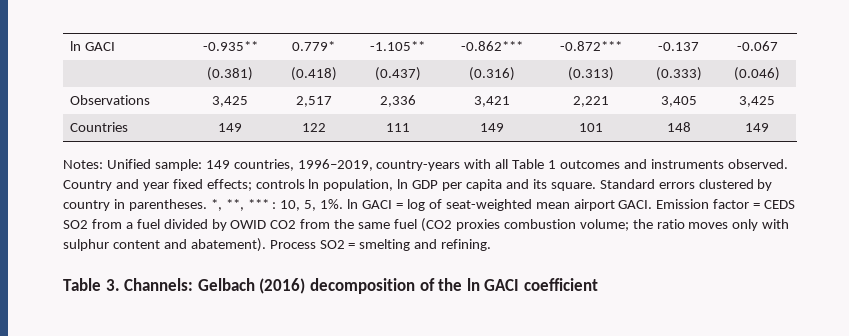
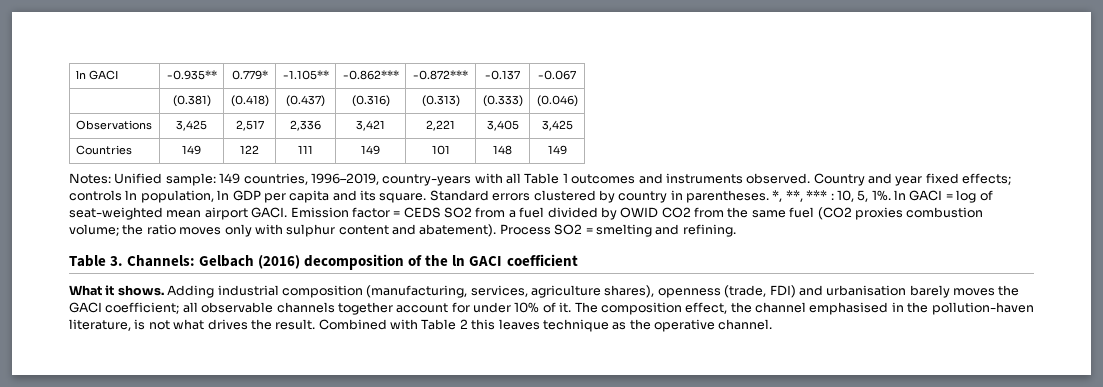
+ What it shows. Adding industrial composition (manufacturing, services, agriculture shares), openness (trade, FDI) and urbanisation barely moves the GACI coefficient; all observable channels together account for under 10% of it. The composition effect, the channel emphasised in the pollution-haven literature, is not what drives the result. Combined with Table 2 this leaves technique as the operative channel.

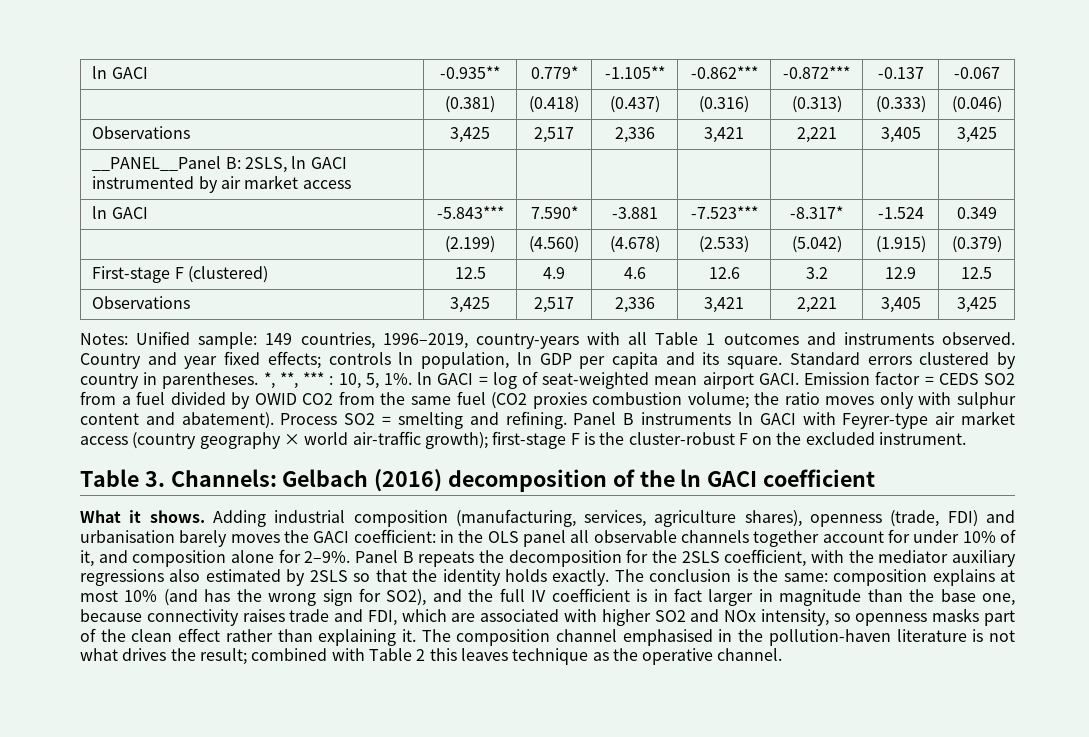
- Countries | 149 | 122 | 111 | 149 | 101 | 148 | 149
+ __PANEL__Panel B: 2SLS, ln GACI instrumented by air market access | | | | | | |
+ ln GACI | -5.843*** | 7.590* | -3.881 | -7.523*** | -8.317* | -1.524 | 0.349
+ | (2.199) | (4.560) | (4.678) | (2.533) | (5.042) | (1.915) | (0.379)
+ First-stage F (clustered) | 12.5 | 4.9 | 4.6 | 12.6 | 3.2 | 12.9 | 12.5
+ Observations | 3,425 | 2,517 | 2,336 | 3,421 | 2,221 | 3,405 | 3,425
+ Panel B instruments ln GACI with Feyrer-type air market access (country geography × world air-traffic growth); first-stage F is the cluster-robust F on the excluded instrument.
- Adding industrial composition (manufacturing, services, agriculture shares), openness (trade, FDI) and urbanisation barely moves the GACI coefficient; all observable channels together account for under 10% of it.
+ Adding industrial composition (manufacturing, services, agriculture shares), openness (trade, FDI) and urbanisation barely moves the GACI coefficient: in the OLS panel all observable channels together account for under 10% of it, and composition alone for 2–9%. Panel B repeats the decomposition for the 2SLS coefficient, with the mediator auxiliary regressions also estimated by 2SLS so that the identity holds exactly. The conclusion is the same: composition explains at most 10% (and has the wrong sign for SO2), and the full IV coefficient is in fact larger in magnitude than the base one, because connectivity raises trade and FDI, which are associated with higher SO2 and NOx intensity, so openness masks part of the clean effect rather than explaining it.
- The composition effect, the channel emphasised in the pollution-haven literature, is not what drives the result. Combined with Table 2 this leaves technique as the operative channel.
+ The composition channel emphasised in the pollution-haven literature is not what drives the result; combined with Table 2 this leaves technique as the operative channel.

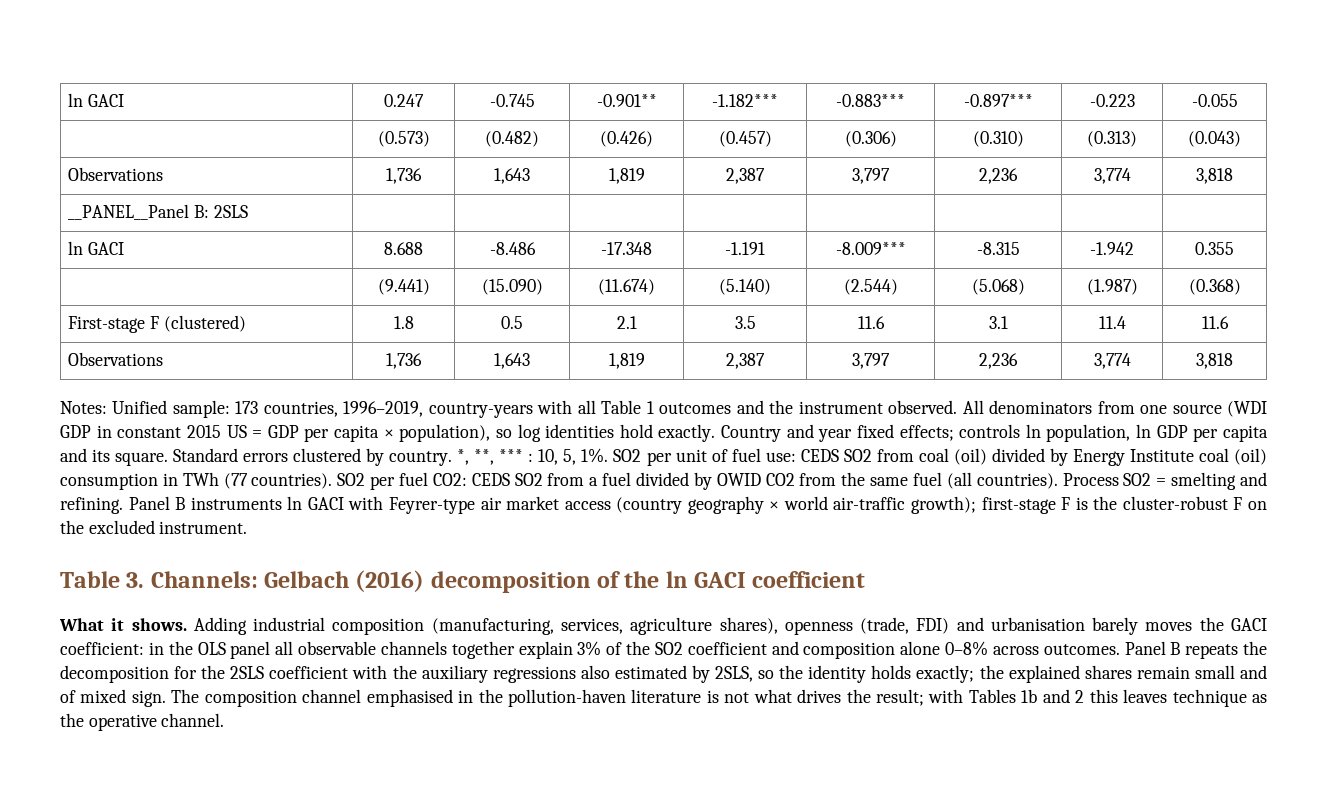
- ln GACI | -0.935** | 0.779* | -1.105** | -0.862*** | -0.872*** | -0.137 | -0.067
- | (0.381) | (0.418) | (0.437) | (0.316) | (0.313) | (0.333) | (0.046)
- Observations | 3,425 | 2,517 | 2,336 | 3,421 | 2,221 | 3,405 | 3,425
- __PANEL__Panel B: 2SLS, ln GACI instrumented by air market access | | | | | | |
- ln GACI | -5.843*** | 7.590* | -3.881 | -7.523*** | -8.317* | -1.524 | 0.349
- | (2.199) | (4.560) | (4.678) | (2.533) | (5.042) | (1.915) | (0.379)
- First-stage F (clustered) | 12.5 | 4.9 | 4.6 | 12.6 | 3.2 | 12.9 | 12.5
- Observations | 3,425 | 2,517 | 2,336 | 3,421 | 2,221 | 3,405 | 3,425
+ ln GACI | 0.247 | -0.745 | -0.901** | -1.182*** | -0.883*** | -0.897*** | -0.223 | -0.055
+ | (0.573) | (0.482) | (0.426) | (0.457) | (0.306) | (0.310) | (0.313) | (0.043)
+ Observations | 1,736 | 1,643 | 1,819 | 2,387 | 3,797 | 2,236 | 3,774 | 3,818
+ __PANEL__Panel B: 2SLS | | | | | | | |
+ ln GACI | 8.688 | -8.486 | -17.348 | -1.191 | -8.009*** | -8.315 | -1.942 | 0.355
+ | (9.441) | (15.090) | (11.674) | (5.140) | (2.544) | (5.068) | (1.987) | (0.368)
+ First-stage F (clustered) | 1.8 | 0.5 | 2.1 | 3.5 | 11.6 | 3.1 | 11.4 | 11.6
+ Observations | 1,736 | 1,643 | 1,819 | 2,387 | 3,797 | 2,236 | 3,774 | 3,818
- Notes: Unified sample: 149 countries, 1996–2019, country-years with all Table 1 outcomes and instruments observed.
+ Notes: Unified sample: 173 countries, 1996–2019, country-years with all Table 1 outcomes and the instrument observed. All denominators from one source (WDI GDP in constant 2015 US = GDP per capita × population), so log identities hold exactly.
- Standard errors clustered by country in parentheses.
+ Standard errors clustered by country.
- *, **, *** : 10, 5, 1%. ln GACI = log of seat-weighted mean airport GACI. Emission factor = CEDS SO2 from a fuel divided by OWID CO2 from the same fuel (CO2 proxies combustion volume; the ratio moves only with sulphur content and abatement).
+ *, **, *** : 10, 5, 1%. SO2 per unit of fuel use: CEDS SO2 from coal (oil) divided by Energy Institute coal (oil) consumption in TWh (77 countries). SO2 per fuel CO2: CEDS SO2 from a fuel divided by OWID CO2 from the same fuel (all countries).
- Adding industrial composition (manufacturing, services, agriculture shares), openness (trade, FDI) and urbanisation barely moves the GACI coefficient: in the OLS panel all observable channels together account for under 10% of it, and composition alone for 2–9%.
+ Adding industrial composition (manufacturing, services, agriculture shares), openness (trade, FDI) and urbanisation barely moves the GACI coefficient: in the OLS panel all observable channels together explain 3% of the SO2 coefficient and composition alone 0–8% across outcomes.
- Panel B repeats the decomposition for the 2SLS coefficient, with the mediator auxiliary regressions also estimated by 2SLS so that the identity holds exactly. The conclusion is the same: composition explains at most 10% (and has the wrong sign for SO2), and the full IV coefficient is in fact larger in magnitude than the base one, because connectivity raises trade and FDI, which are associated with higher SO2 and NOx intensity, so openness masks part of the clean effect rather than explaining it.
+ Panel B repeats the decomposition for the 2SLS coefficient with the auxiliary regressions also estimated by 2SLS, so the identity holds exactly; the explained shares remain small and of mixed sign.
- The composition channel emphasised in the pollution-haven literature is not what drives the result; combined with Table 2 this leaves technique as the operative channel.
+ The composition channel emphasised in the pollution-haven literature is not what drives the result; with Tables 1b and 2 this leaves technique as the operative channel.

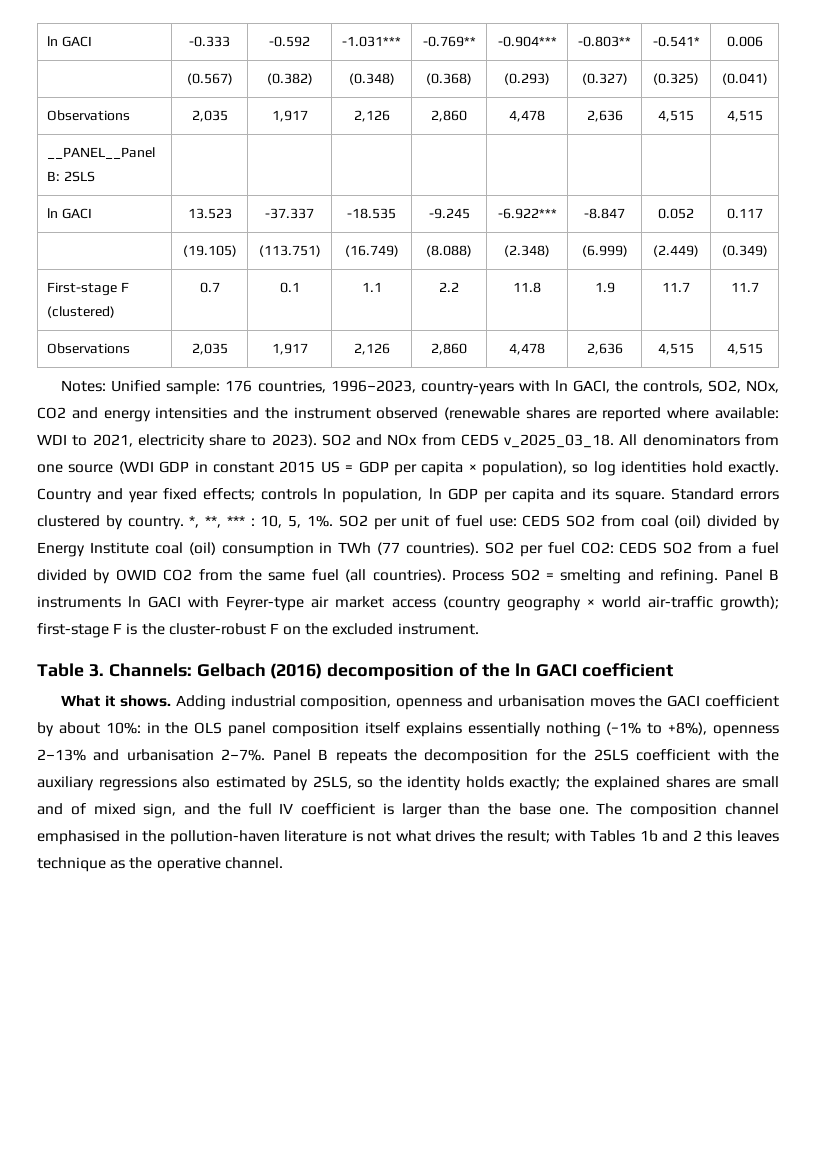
- ln GACI | 0.247 | -0.745 | -0.901** | -1.182*** | -0.883*** | -0.897*** | -0.223 | -0.055
- | (0.573) | (0.482) | (0.426) | (0.457) | (0.306) | (0.310) | (0.313) | (0.043)
- Observations | 1,736 | 1,643 | 1,819 | 2,387 | 3,797 | 2,236 | 3,774 | 3,818
+ ln GACI | -0.333 | -0.592 | -1.031*** | -0.769** | -0.904*** | -0.803** | -0.541* | 0.006
+ | (0.567) | (0.382) | (0.348) | (0.368) | (0.293) | (0.327) | (0.325) | (0.041)
+ Observations | 2,035 | 1,917 | 2,126 | 2,860 | 4,478 | 2,636 | 4,515 | 4,515
- ln GACI | 8.688 | -8.486 | -17.348 | -1.191 | -8.009*** | -8.315 | -1.942 | 0.355
- | (9.441) | (15.090) | (11.674) | (5.140) | (2.544) | (5.068) | (1.987) | (0.368)
- First-stage F (clustered) | 1.8 | 0.5 | 2.1 | 3.5 | 11.6 | 3.1 | 11.4 | 11.6
- Observations | 1,736 | 1,643 | 1,819 | 2,387 | 3,797 | 2,236 | 3,774 | 3,818
- Notes: Unified sample: 173 countries, 1996–2019, country-years with all Table 1 outcomes and the instrument observed.
+ ln GACI | 13.523 | -37.337 | -18.535 | -9.245 | -6.922*** | -8.847 | 0.052 | 0.117
+ | (19.105) | (113.751) | (16.749) | (8.088) | (2.348) | (6.999) | (2.449) | (0.349)
+ First-stage F (clustered) | 0.7 | 0.1 | 1.1 | 2.2 | 11.8 | 1.9 | 11.7 | 11.7
+ Observations | 2,035 | 1,917 | 2,126 | 2,860 | 4,478 | 2,636 | 4,515 | 4,515
+ Notes: Unified sample: 176 countries, 1996–2023, country-years with ln GACI, the controls, SO2, NOx, CO2 and energy intensities and the instrument observed (renewable shares are reported where available: WDI to 2021, electricity share to 2023). SO2 and NOx from CEDS v_2025_03_18.
- Adding industrial composition (manufacturing, services, agriculture shares), openness (trade, FDI) and urbanisation barely moves the GACI coefficient: in the OLS panel all observable channels together explain 3% of the SO2 coefficient and composition alone 0–8% across outcomes.
+ Adding industrial composition, openness and urbanisation moves the GACI coefficient by about 10%: in the OLS panel composition itself explains essentially nothing (−1% to +8%), openness 2–13% and urbanisation 2–7%.
- Panel B repeats the decomposition for the 2SLS coefficient with the auxiliary regressions also estimated by 2SLS, so the identity holds exactly; the explained shares remain small and of mixed sign.
+ Panel B repeats the decomposition for the 2SLS coefficient with the auxiliary regressions also estimated by 2SLS, so the identity holds exactly; the explained shares are small and of mixed sign, and the full IV coefficient is larger than the base one.

